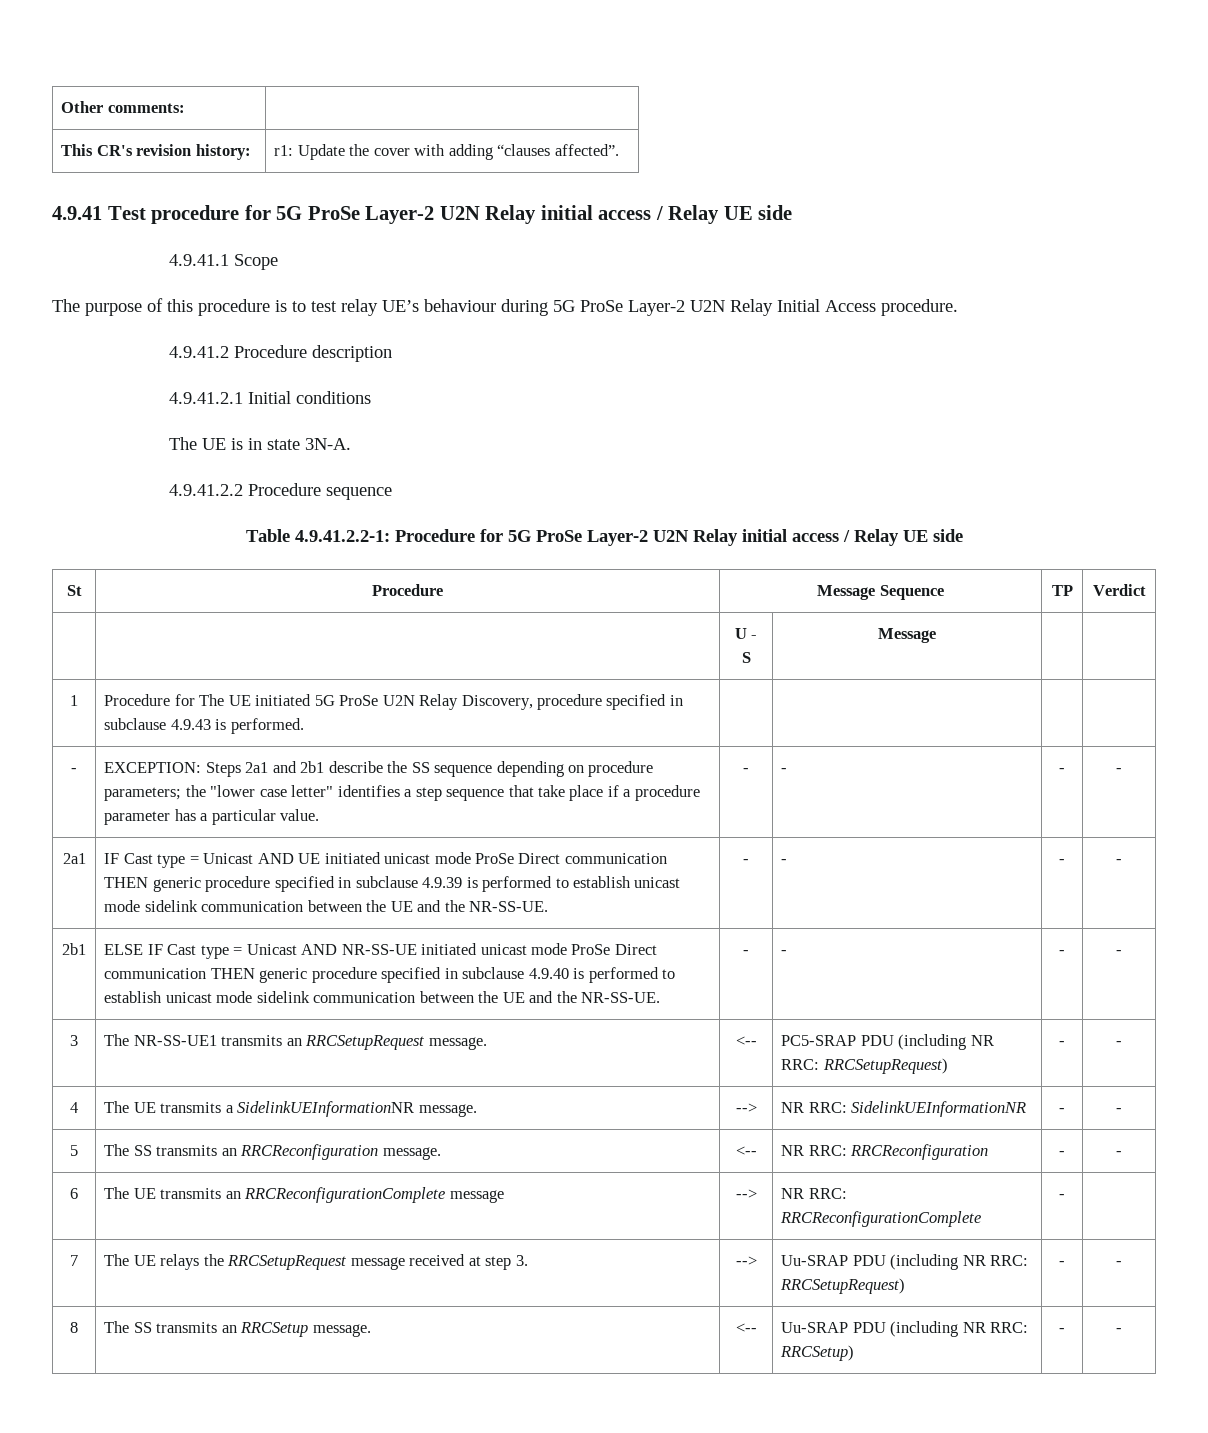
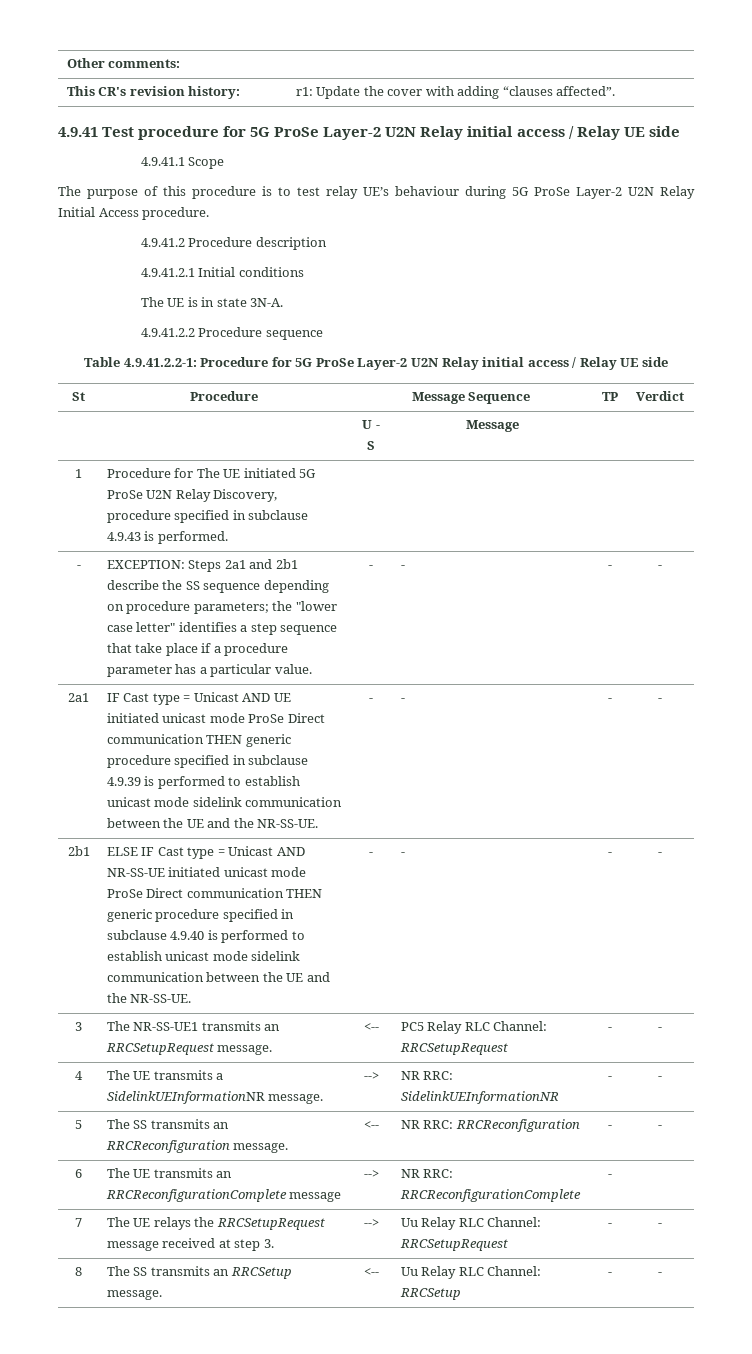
- 3 | The NR-SS-UE1 transmits an RRCSetupRequest message. | <-- | PC5-SRAP PDU (including NR RRC: RRCSetupRequest) | - | -
+ 3 | The NR-SS-UE1 transmits an RRCSetupRequest message. | <-- | PC5 Relay RLC Channel: RRCSetupRequest | - | -
- 7 | The UE relays the RRCSetupRequest message received at step 3. | --> | Uu-SRAP PDU (including NR RRC: RRCSetupRequest) | - | -
+ 7 | The UE relays the RRCSetupRequest message received at step 3. | --> | Uu Relay RLC Channel: RRCSetupRequest | - | -
- 8 | The SS transmits an RRCSetup message. | <-- | Uu-SRAP PDU (including NR RRC: RRCSetup) | - | -
+ 8 | The SS transmits an RRCSetup message. | <-- | Uu Relay RLC Channel: RRCSetup | - | -

